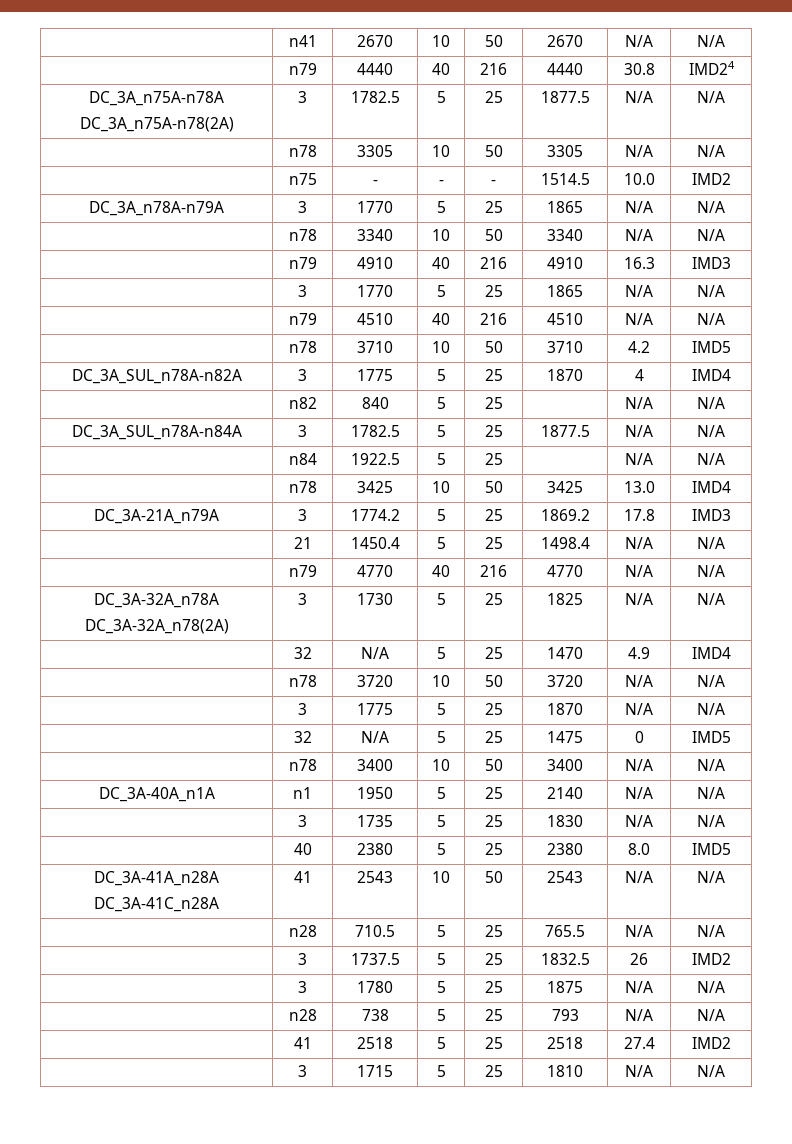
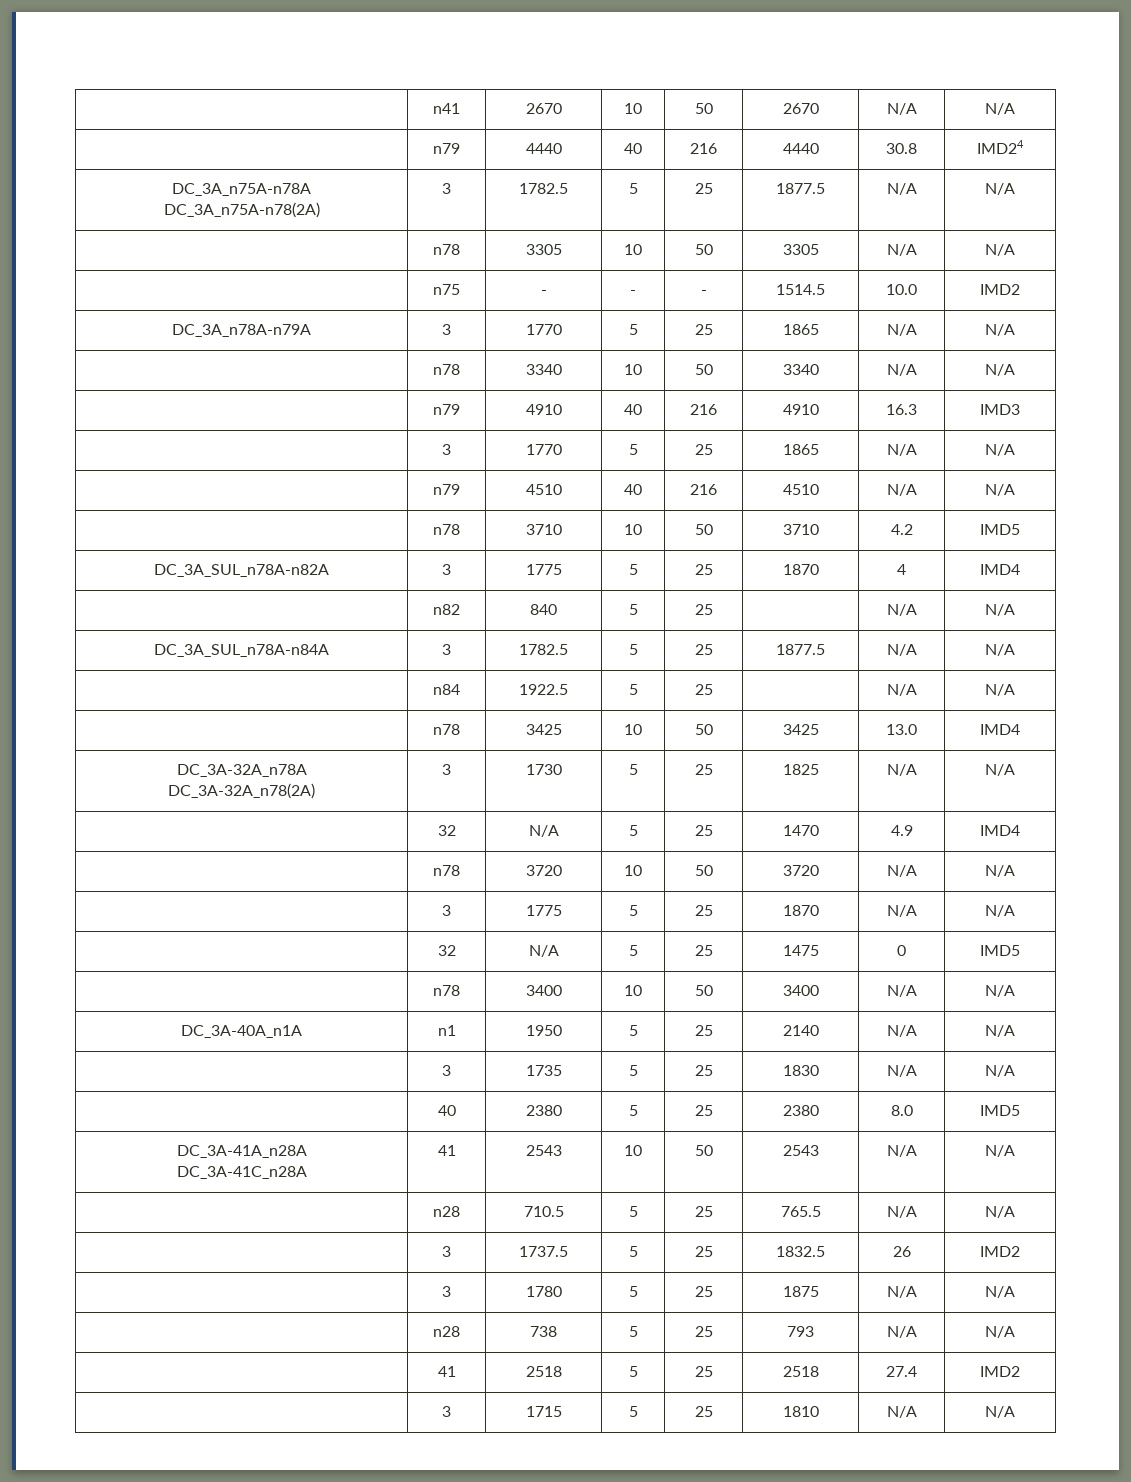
- DC_3A-21A_n79A | 3 | 1774.2 | 5 | 25 | 1869.2 | 17.8 | IMD3
- | 21 | 1450.4 | 5 | 25 | 1498.4 | N/A | N/A
- | n79 | 4770 | 40 | 216 | 4770 | N/A | N/A

